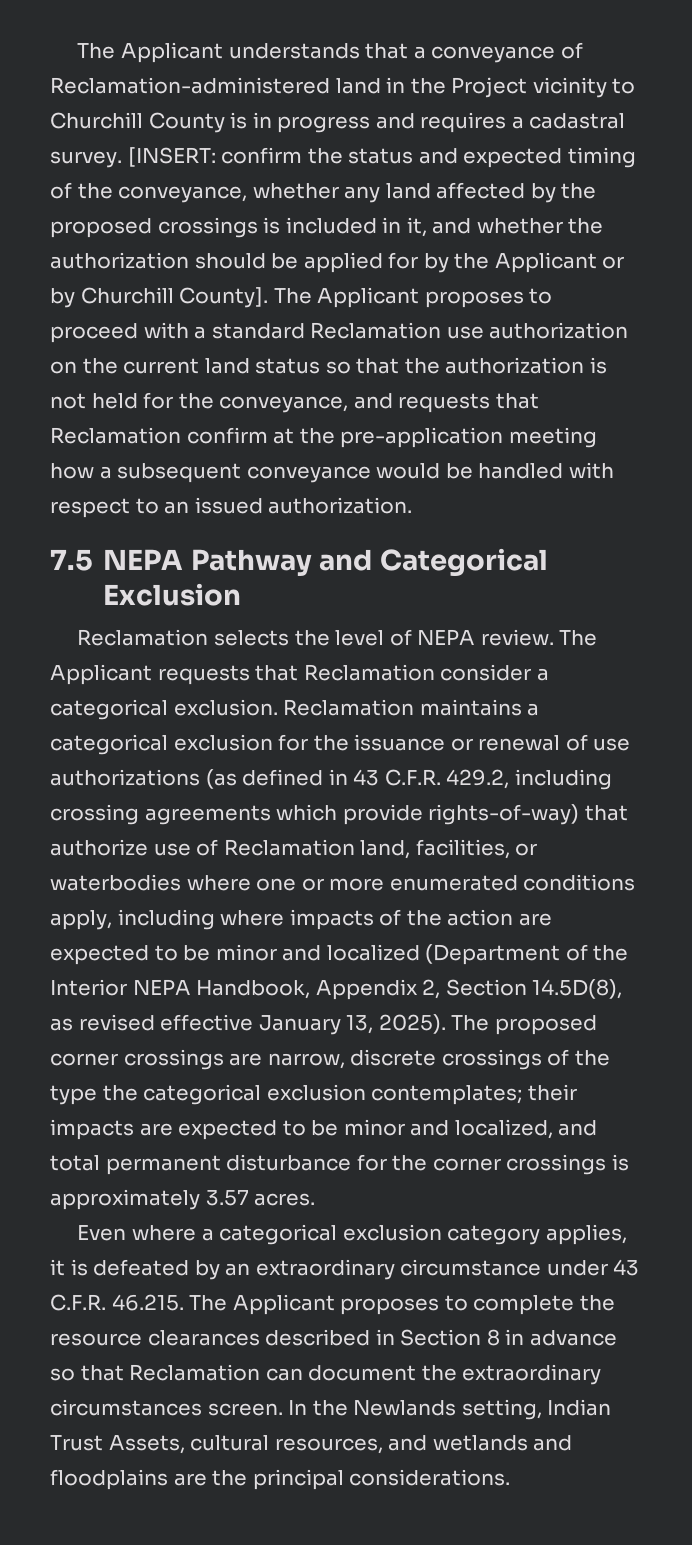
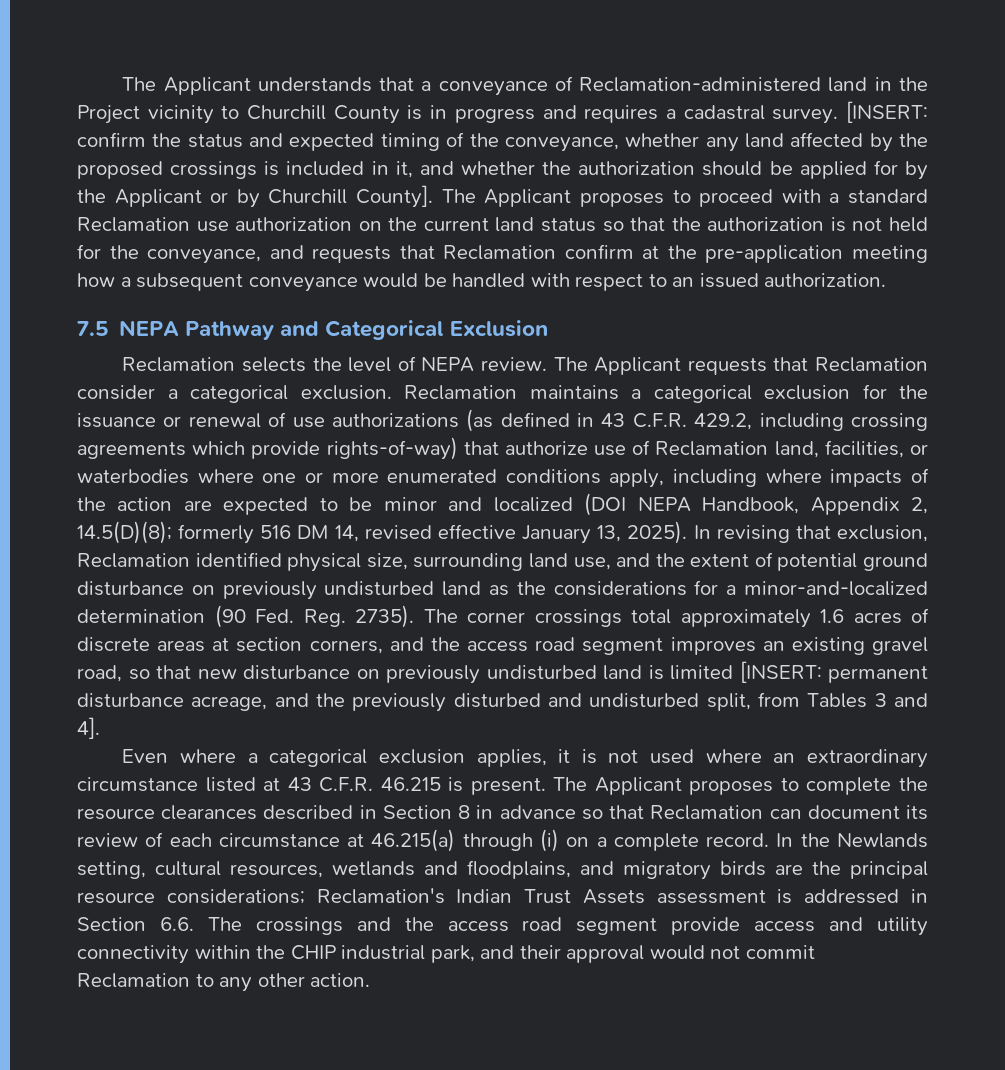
- Reclamation maintains a categorical exclusion for the issuance or renewal of use authorizations (as defined in 43 C.F.R. 429.2, including crossing agreements which provide rights-of-way) that authorize use of Reclamation land, facilities, or waterbodies where one or more enumerated conditions apply, including where impacts of the action are expected to be minor and localized (Department of the Interior NEPA Handbook, Appendix 2, Section 14.5D(8), as revised effective January 13, 2025).
+ Reclamation maintains a categorical exclusion for the issuance or renewal of use authorizations (as defined in 43 C.F.R. 429.2, including crossing agreements which provide rights-of-way) that authorize use of Reclamation land, facilities, or waterbodies where one or more enumerated conditions apply, including where impacts of the action are expected to be minor and localized (DOI NEPA Handbook, Appendix 2, 14.5(D)(8); formerly 516 DM 14, revised effective January 13, 2025).
- The proposed corner crossings are narrow, discrete crossings of the type the categorical exclusion contemplates; their impacts are expected to be minor and localized, and total permanent disturbance for the corner crossings is approximately 3.57 acres.
+ In revising that exclusion, Reclamation identified physical size, surrounding land use, and the extent of potential ground disturbance on previously undisturbed land as the considerations for a minor-and-localized determination (90 Fed. Reg. 2735). The corner crossings total approximately 1.6 acres of discrete areas at section corners, and the access road segment improves an existing gravel road, so that new disturbance on previously undisturbed land is limited [INSERT: permanent disturbance acreage, and the previously disturbed and undisturbed split, from Tables 3 and 4].
- Even where a categorical exclusion category applies, it is defeated by an extraordinary circumstance under 43 C.F.R. 46.215. The Applicant proposes to complete the resource clearances described in Section 8 in advance so that Reclamation can document the extraordinary circumstances screen.
+ Even where a categorical exclusion applies, it is not used where an extraordinary circumstance listed at 43 C.F.R. 46.215 is present. The Applicant proposes to complete the resource clearances described in Section 8 in advance so that Reclamation can document its review of each circumstance at 46.215(a) through (i) on a complete record.
- In the Newlands setting, Indian Trust Assets, cultural resources, and wetlands and floodplains are the principal considerations.
+ In the Newlands setting, cultural resources, wetlands and floodplains, and migratory birds are the principal resource considerations; Reclamation's Indian Trust Assets assessment is addressed in Section 6.6. The crossings and the access road segment provide access and utility connectivity within the CHIP industrial park, and their approval would not commit Reclamation to any other action.

